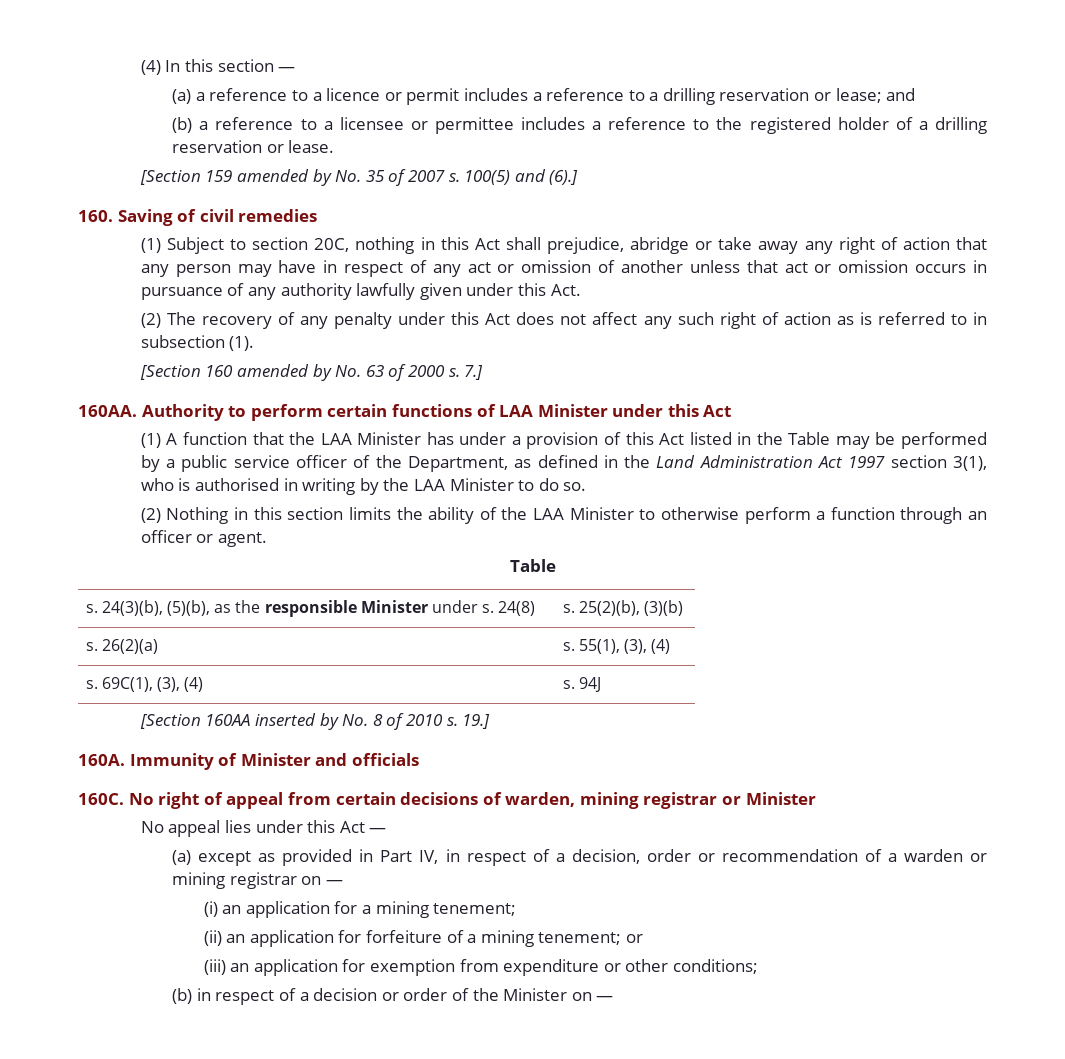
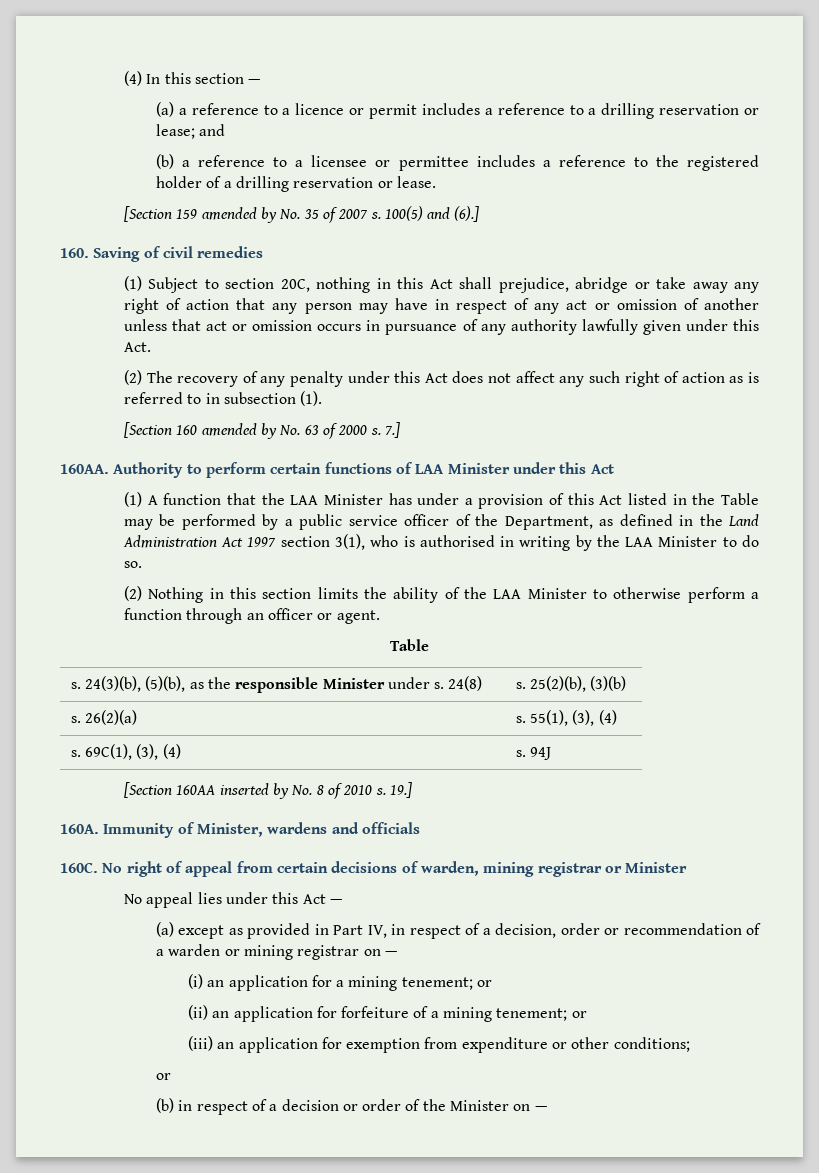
- Immunity of Minister and officials
+ Immunity of Minister, wardens and officials
- (i) an application for a mining tenement;
+ (i) an application for a mining tenement; or
  (iii) an application for exemption from expenditure or other conditions;
+ or

